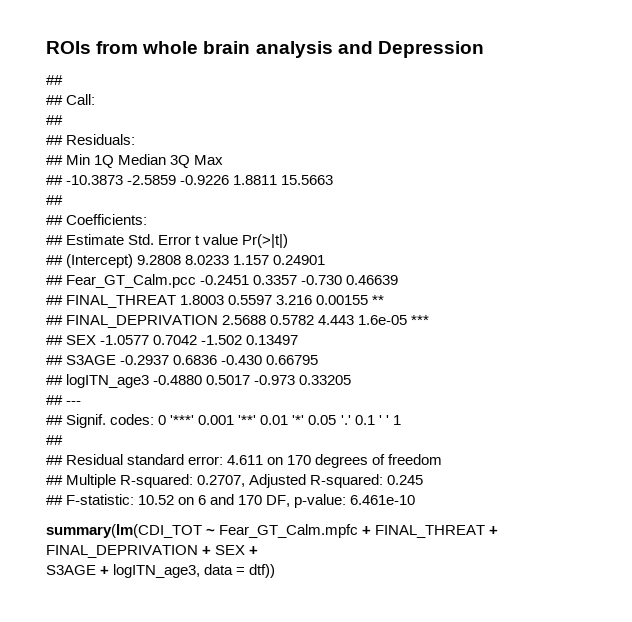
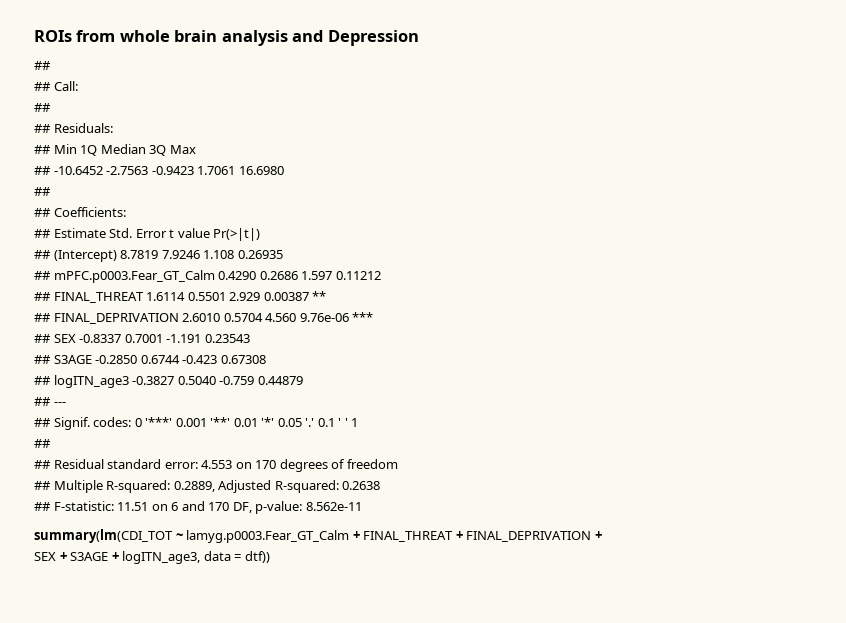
- ## -10.3873 -2.5859 -0.9226 1.8811 15.5663
+ ## -10.6452 -2.7563 -0.9423 1.7061 16.6980
- ## (Intercept) 9.2808 8.0233 1.157 0.24901
- ## Fear_GT_Calm.pcc -0.2451 0.3357 -0.730 0.46639
- ## FINAL_THREAT 1.8003 0.5597 3.216 0.00155 **
+ ## (Intercept) 8.7819 7.9246 1.108 0.26935
+ ## mPFC.p0003.Fear_GT_Calm 0.4290 0.2686 1.597 0.11212
+ ## FINAL_THREAT 1.6114 0.5501 2.929 0.00387 **
- ## FINAL_DEPRIVATION 2.5688 0.5782 4.443 1.6e-05 ***
+ ## FINAL_DEPRIVATION 2.6010 0.5704 4.560 9.76e-06 ***
- ## SEX -1.0577 0.7042 -1.502 0.13497
- ## S3AGE -0.2937 0.6836 -0.430 0.66795
- ## logITN_age3 -0.4880 0.5017 -0.973 0.33205
+ ## SEX -0.8337 0.7001 -1.191 0.23543
+ ## S3AGE -0.2850 0.6744 -0.423 0.67308
+ ## logITN_age3 -0.3827 0.5040 -0.759 0.44879
- ## Residual standard error: 4.611 on 170 degrees of freedom
+ ## Residual standard error: 4.553 on 170 degrees of freedom
- ## Multiple R-squared: 0.2707, Adjusted R-squared: 0.245
+ ## Multiple R-squared: 0.2889, Adjusted R-squared: 0.2638
- ## F-statistic: 10.52 on 6 and 170 DF, p-value: 6.461e-10
+ ## F-statistic: 11.51 on 6 and 170 DF, p-value: 8.562e-11
- summary(lm(CDI_TOT ~ Fear_GT_Calm.mpfc + FINAL_THREAT + FINAL_DEPRIVATION + SEX +
- S3AGE + logITN_age3, data = dtf))
+ summary(lm(CDI_TOT ~ lamyg.p0003.Fear_GT_Calm + FINAL_THREAT + FINAL_DEPRIVATION +
+ SEX + S3AGE + logITN_age3, data = dtf))

